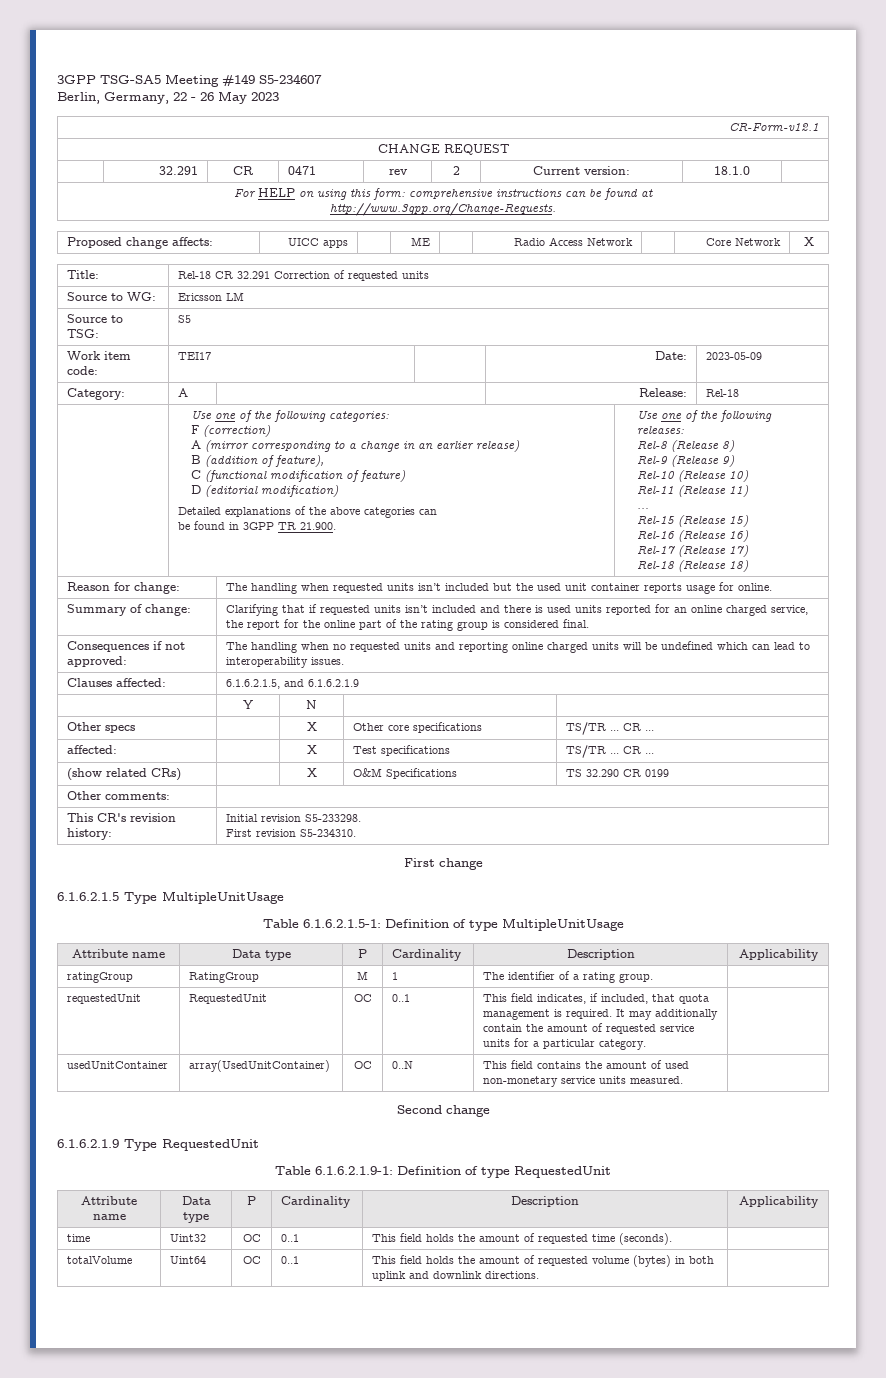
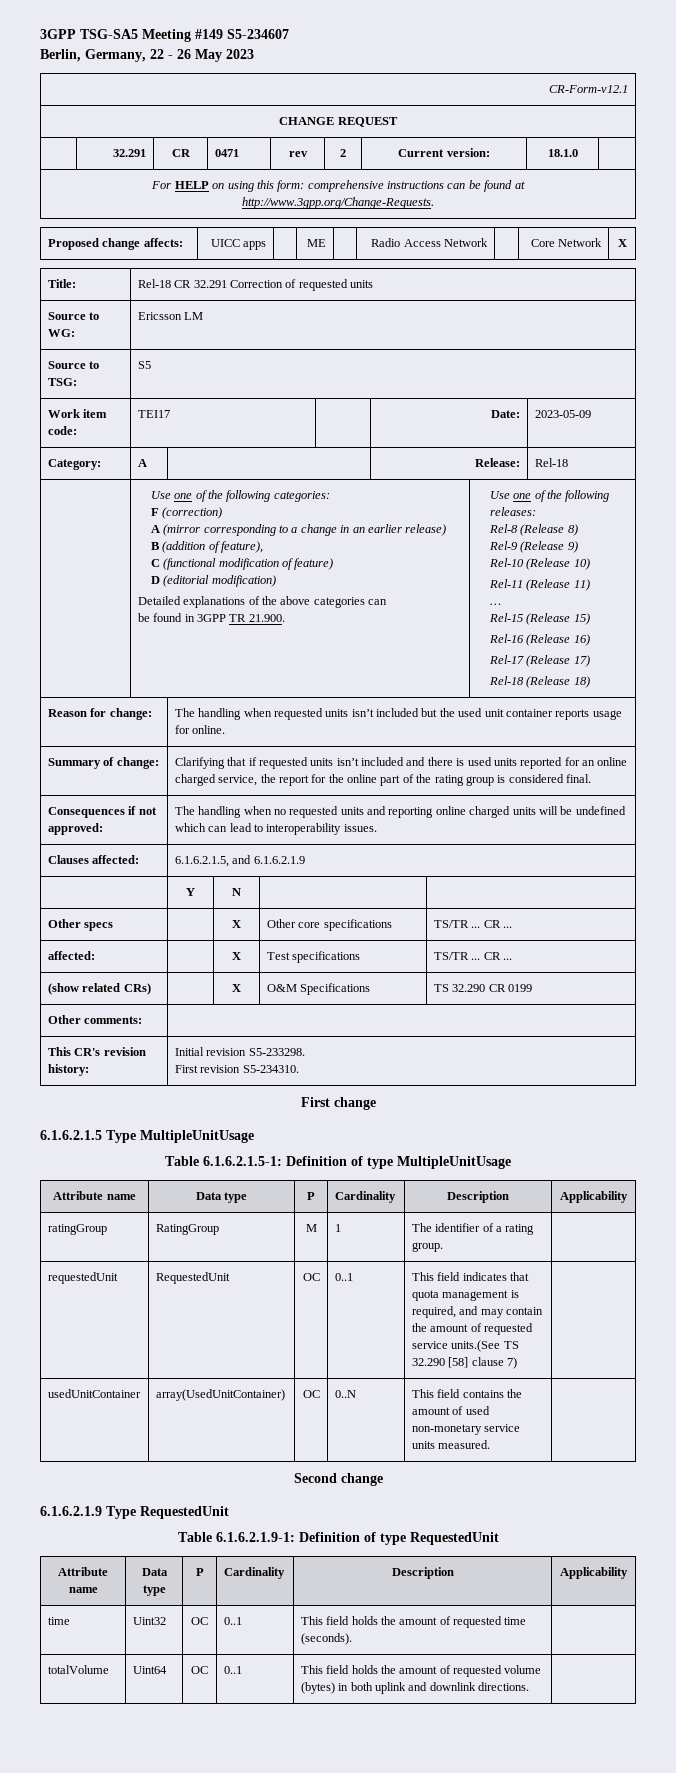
- requestedUnit | RequestedUnit | OC | 0..1 | This field indicates, if included, that quota management is required. It may additionally contain the amount of requested service units for a particular category. |
+ requestedUnit | RequestedUnit | OC | 0..1 | This field indicates that quota management is required, and may contain the amount of requested service units.(See TS 32.290 [58] clause 7) |

